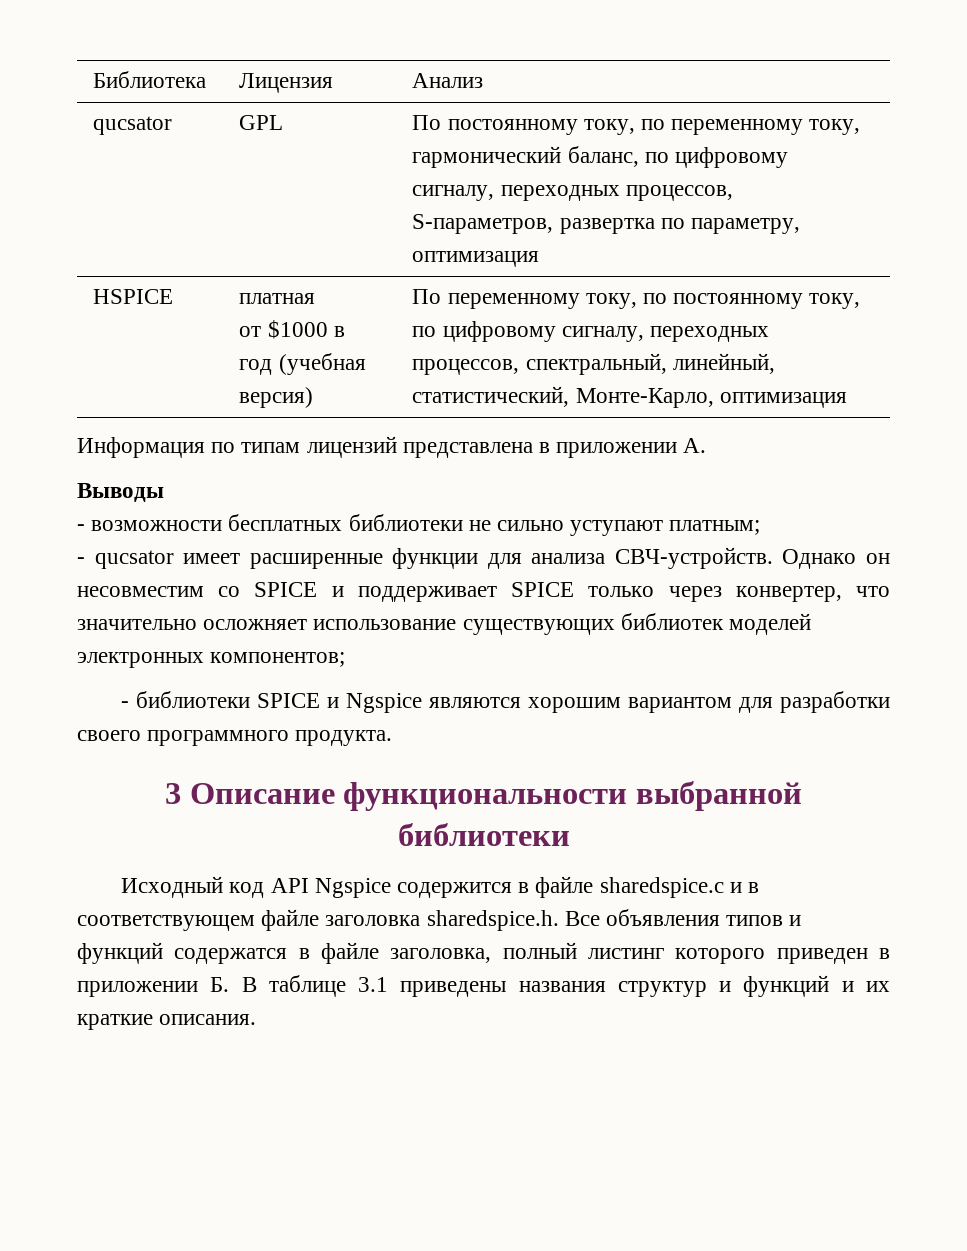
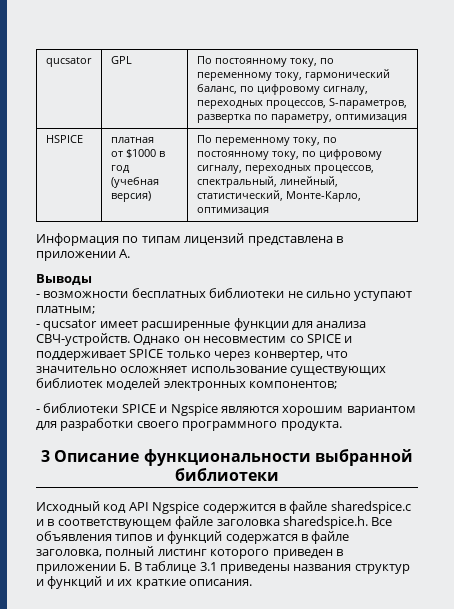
- Библиотека | Лицензия | Анализ

